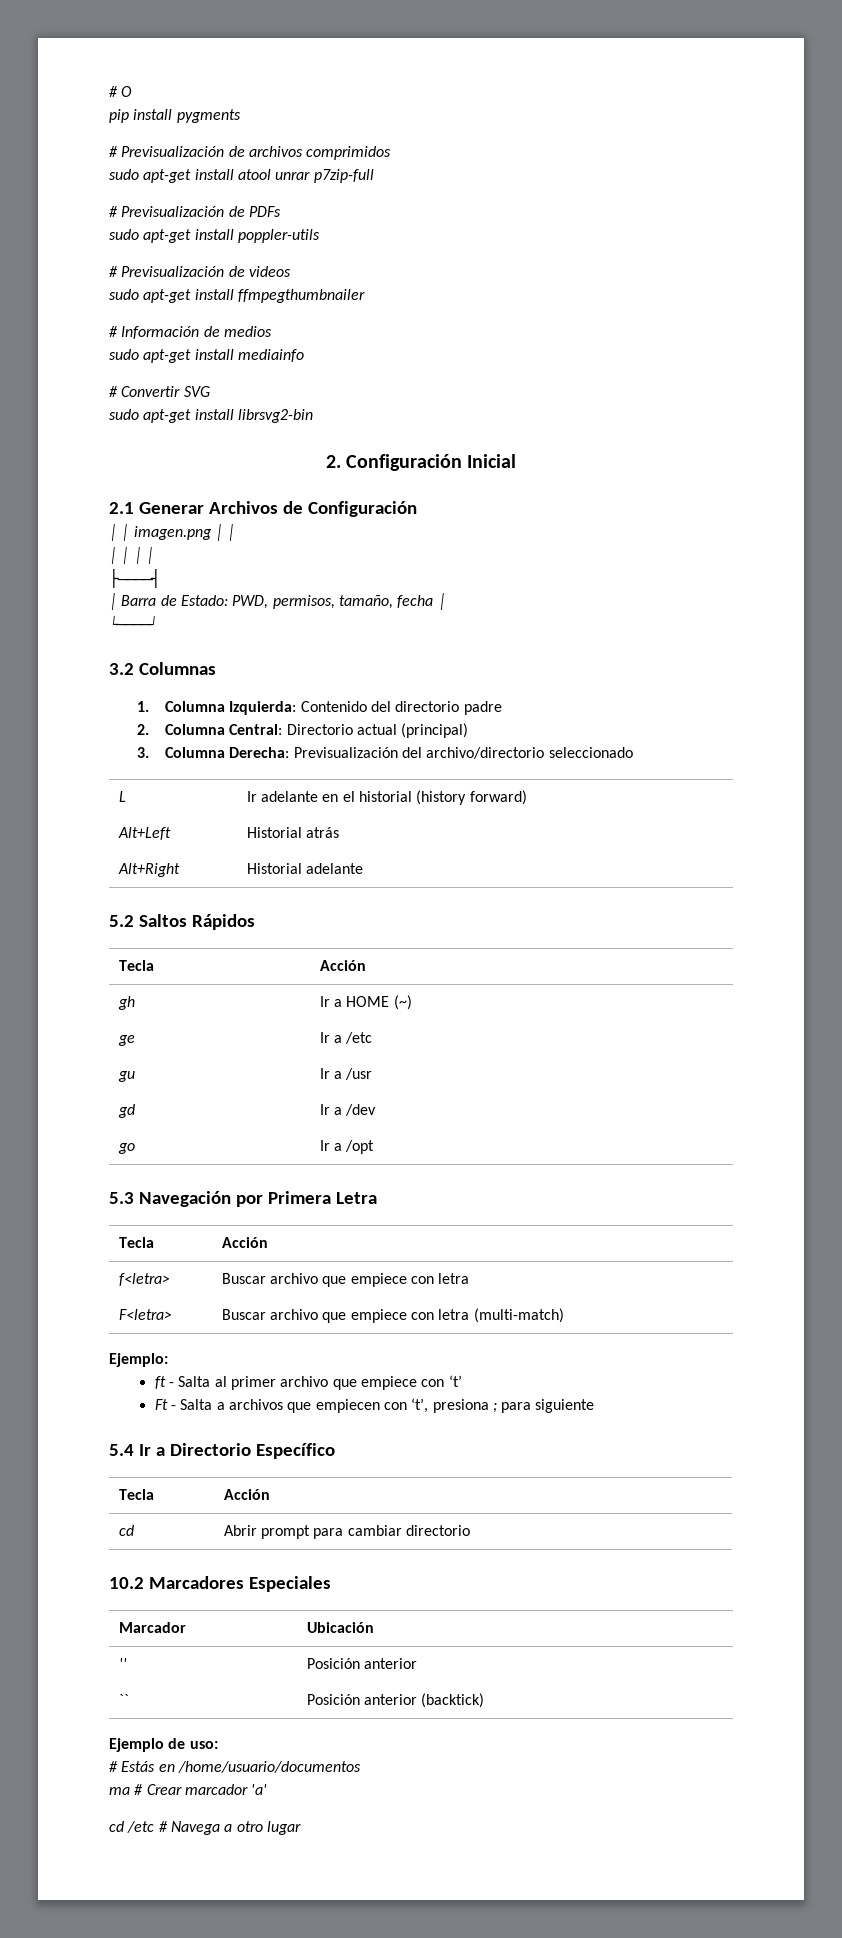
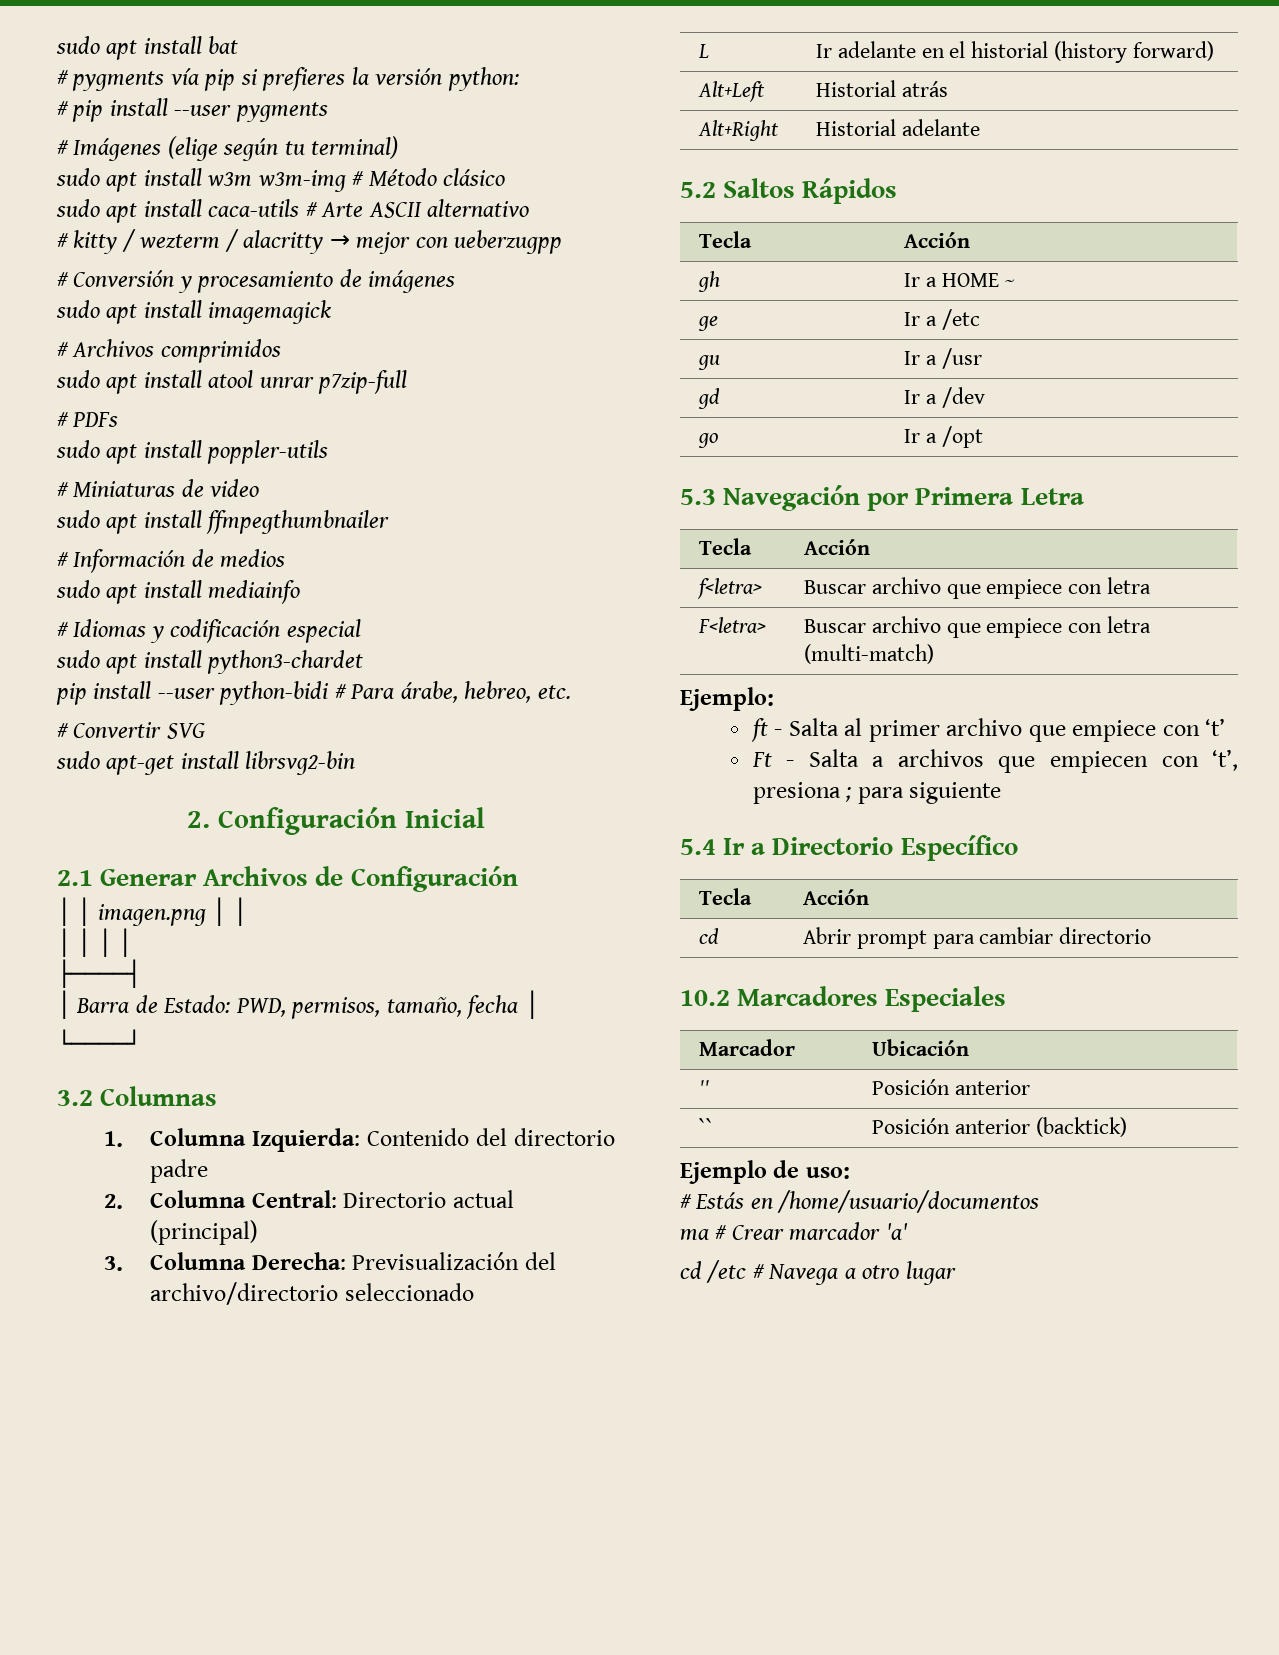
- # O
- pip install pygments
+ sudo apt install bat
+ # pygments vía pip si prefieres la versión python:
+ # pip install --user pygments
- # Previsualización de archivos comprimidos
+ # Imágenes (elige según tu terminal)
+ sudo apt install w3m w3m-img # Método clásico
+ sudo apt install caca-utils # Arte ASCII alternativo
+ # kitty / wezterm / alacritty → mejor con ueberzugpp
+ # Conversión y procesamiento de imágenes
+ sudo apt install imagemagick
+ # Archivos comprimidos
- sudo apt-get install atool unrar p7zip-full
+ sudo apt install atool unrar p7zip-full
- # Previsualización de PDFs
+ # PDFs
- sudo apt-get install poppler-utils
+ sudo apt install poppler-utils
- # Previsualización de videos
- sudo apt-get install ffmpegthumbnailer
+ # Miniaturas de video
+ sudo apt install ffmpegthumbnailer
- sudo apt-get install mediainfo
+ sudo apt install mediainfo
+ # Idiomas y codificación especial
+ sudo apt install python3-chardet
+ pip install --user python-bidi # Para árabe, hebreo, etc.
- gh | Ir a HOME (~)
+ gh | Ir a HOME ~

